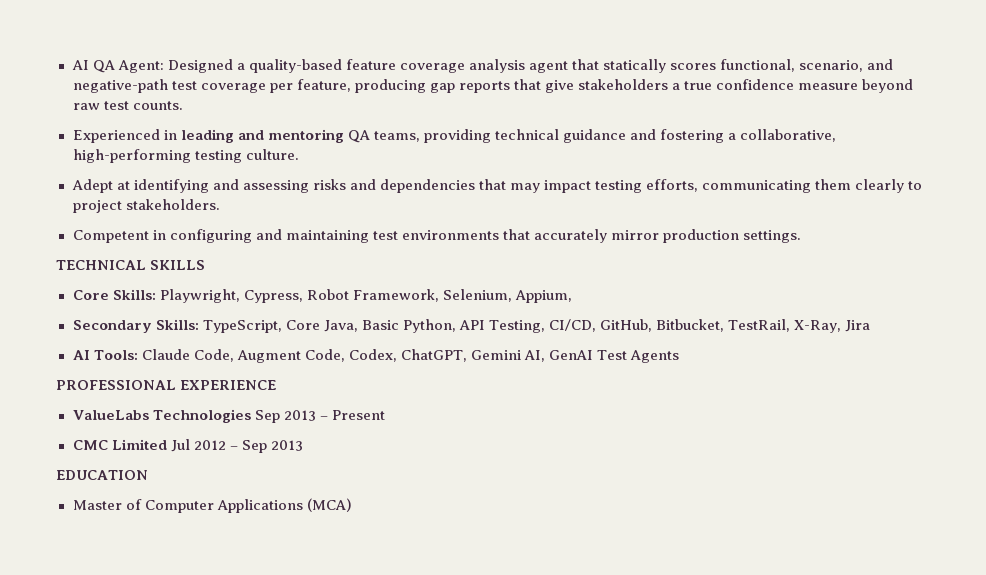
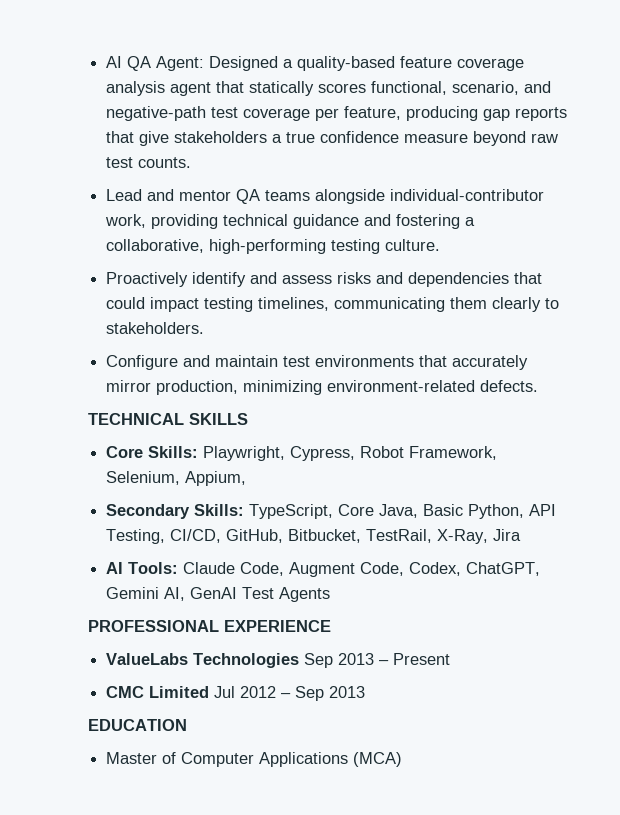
- Experienced in leading and mentoring QA teams, providing technical guidance and fostering a collaborative, high-performing testing culture.
+ Lead and mentor QA teams alongside individual-contributor work, providing technical guidance and fostering a collaborative, high-performing testing culture.
- Adept at identifying and assessing risks and dependencies that may impact testing efforts, communicating them clearly to project stakeholders.
+ Proactively identify and assess risks and dependencies that could impact testing timelines, communicating them clearly to stakeholders.
- Competent in configuring and maintaining test environments that accurately mirror production settings.
+ Configure and maintain test environments that accurately mirror production, minimizing environment-related defects.

